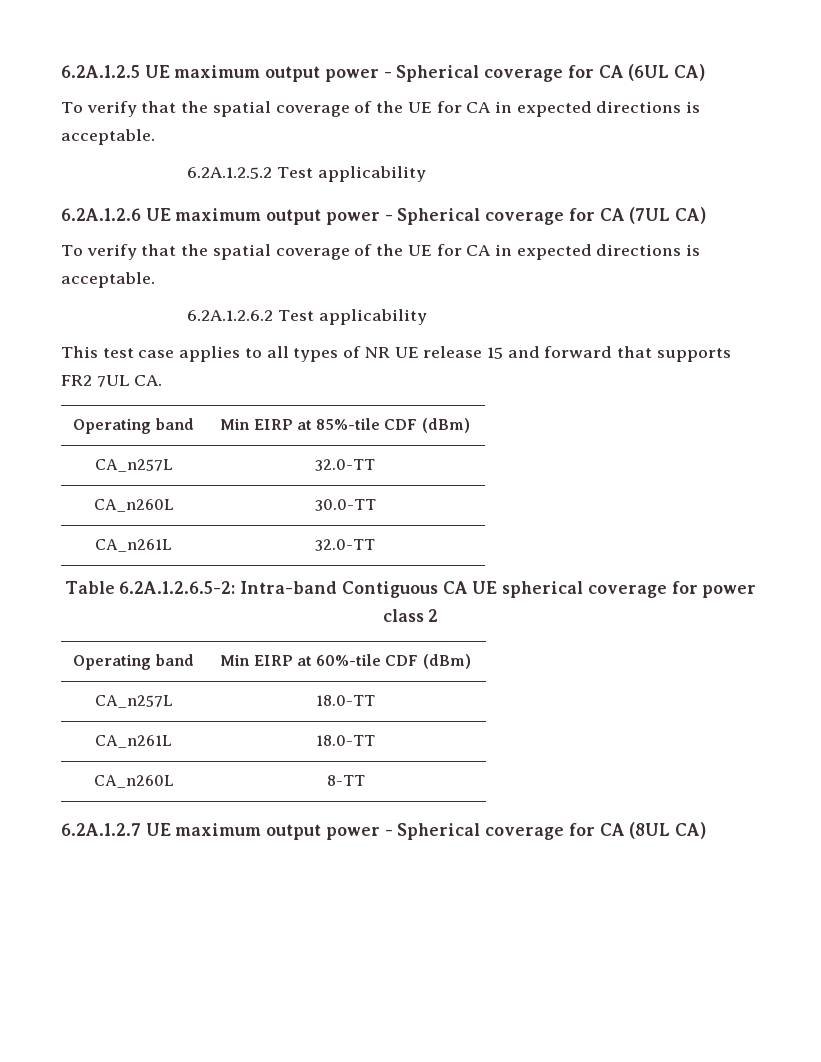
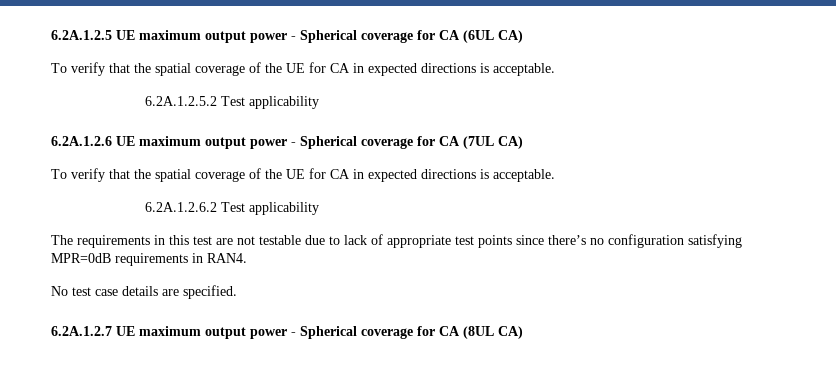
- This test case applies to all types of NR UE release 15 and forward that supports FR2 7UL CA.
- Operating band | Min EIRP at 85%-tile CDF (dBm)
- CA_n257L | 32.0-TT
- CA_n260L | 30.0-TT
- CA_n261L | 32.0-TT
- Table 6.2A.1.2.6.5-2: Intra-band Contiguous CA UE spherical coverage for power class 2
- Operating band | Min EIRP at 60%-tile CDF (dBm)
- CA_n257L | 18.0-TT
- CA_n261L | 18.0-TT
- CA_n260L | 8-TT
+ The requirements in this test are not testable due to lack of appropriate test points since there’s no configuration satisfying MPR=0dB requirements in RAN4.
+ No test case details are specified.

